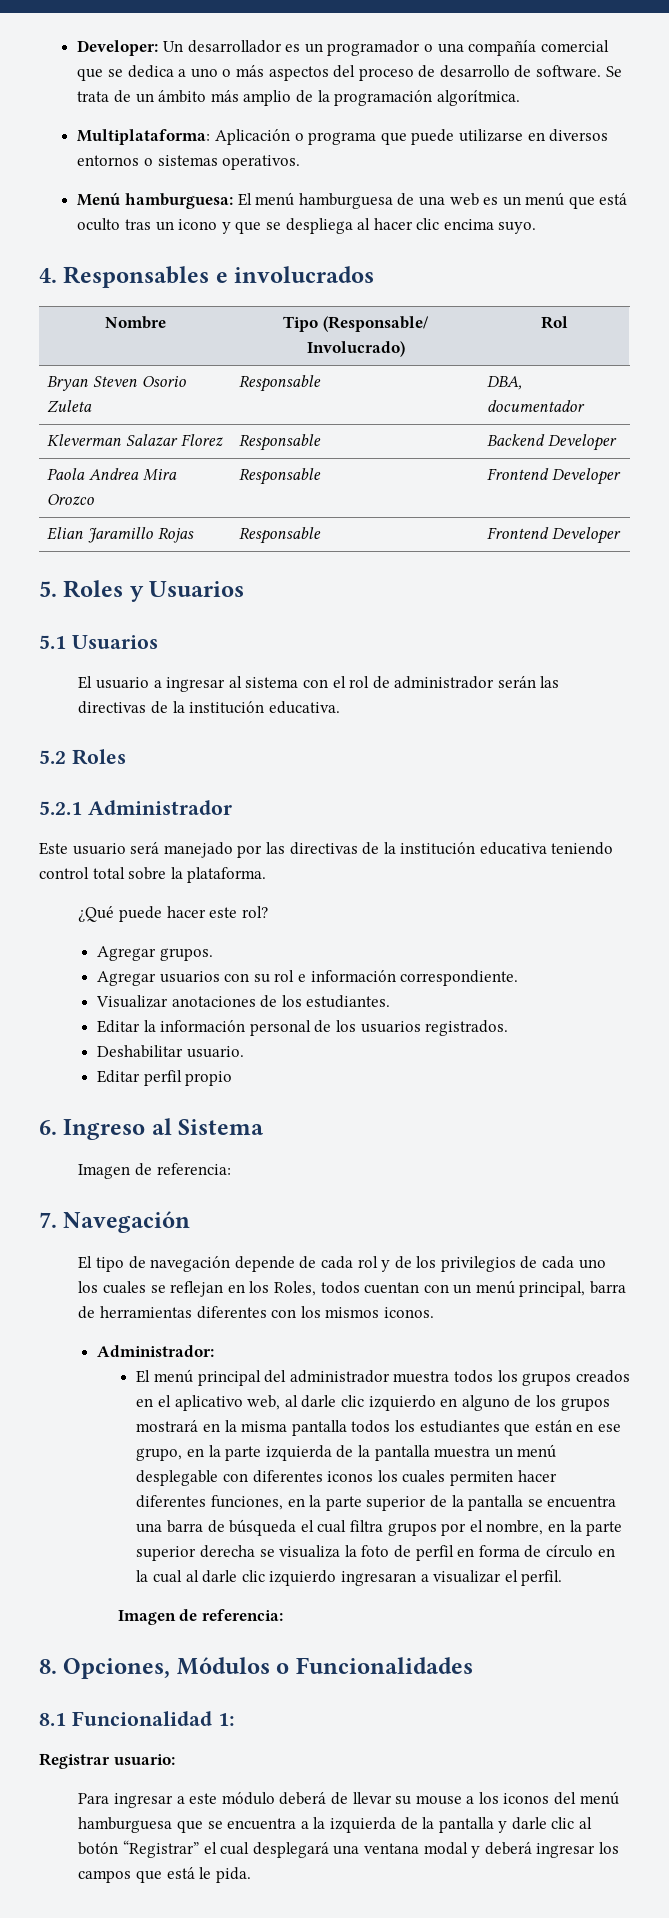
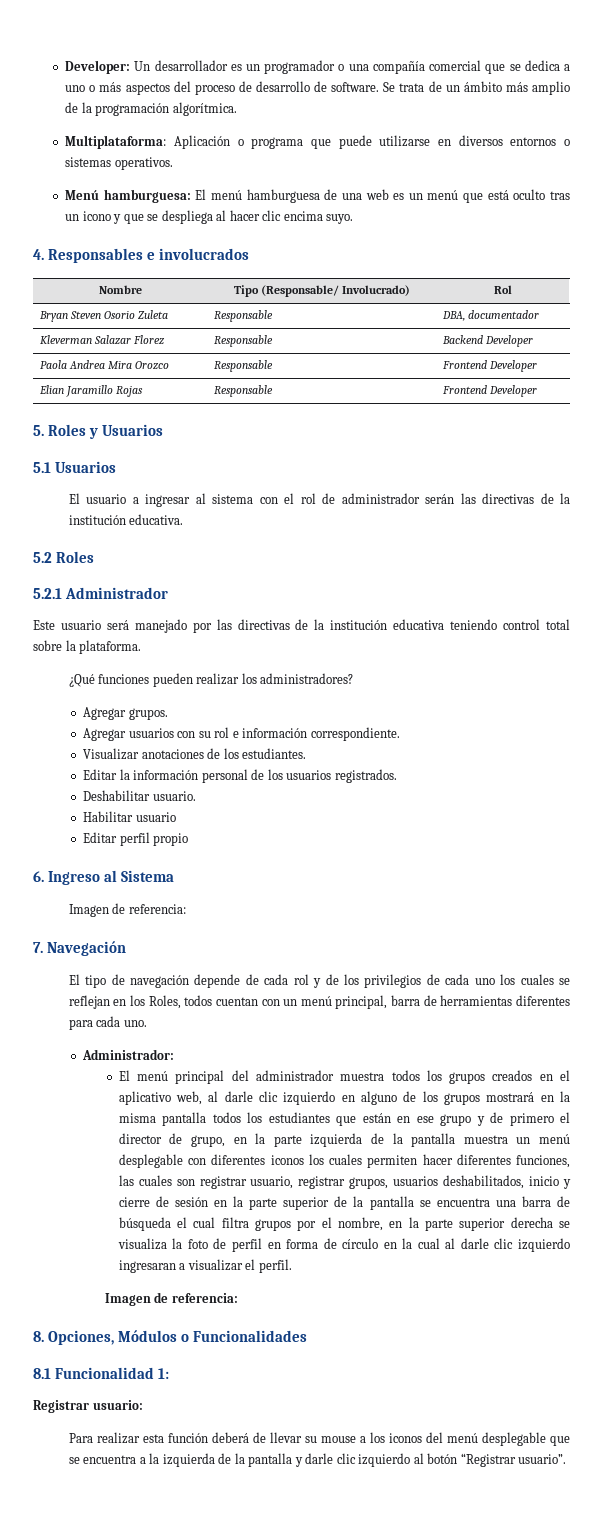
- ¿Qué puede hacer este rol?
+ ¿Qué funciones pueden realizar los administradores?
+ Habilitar usuario
- El tipo de navegación depende de cada rol y de los privilegios de cada uno los cuales se reflejan en los Roles, todos cuentan con un menú principal, barra de herramientas diferentes con los mismos iconos.
+ El tipo de navegación depende de cada rol y de los privilegios de cada uno los cuales se reflejan en los Roles, todos cuentan con un menú principal, barra de herramientas diferentes para cada uno.
- El menú principal del administrador muestra todos los grupos creados en el aplicativo web, al darle clic izquierdo en alguno de los grupos mostrará en la misma pantalla todos los estudiantes que están en ese grupo, en la parte izquierda de la pantalla muestra un menú desplegable con diferentes iconos los cuales permiten hacer diferentes funciones, en la parte superior de la pantalla se encuentra una barra de búsqueda el cual filtra grupos por el nombre, en la parte superior derecha se visualiza la foto de perfil en forma de círculo en la cual al darle clic izquierdo ingresaran a visualizar el perfil.
+ El menú principal del administrador muestra todos los grupos creados en el aplicativo web, al darle clic izquierdo en alguno de los grupos mostrará en la misma pantalla todos los estudiantes que están en ese grupo y de primero el director de grupo, en la parte izquierda de la pantalla muestra un menú desplegable con diferentes iconos los cuales permiten hacer diferentes funciones, las cuales son registrar usuario, registrar grupos, usuarios deshabilitados, inicio y cierre de sesión en la parte superior de la pantalla se encuentra una barra de búsqueda el cual filtra grupos por el nombre, en la parte superior derecha se visualiza la foto de perfil en forma de círculo en la cual al darle clic izquierdo ingresaran a visualizar el perfil.
- Para ingresar a este módulo deberá de llevar su mouse a los iconos del menú hamburguesa que se encuentra a la izquierda de la pantalla y darle clic al botón “Registrar” el cual desplegará una ventana modal y deberá ingresar los campos que está le pida.
+ Para realizar esta función deberá de llevar su mouse a los iconos del menú desplegable que se encuentra a la izquierda de la pantalla y darle clic izquierdo al botón “Registrar usuario”.

